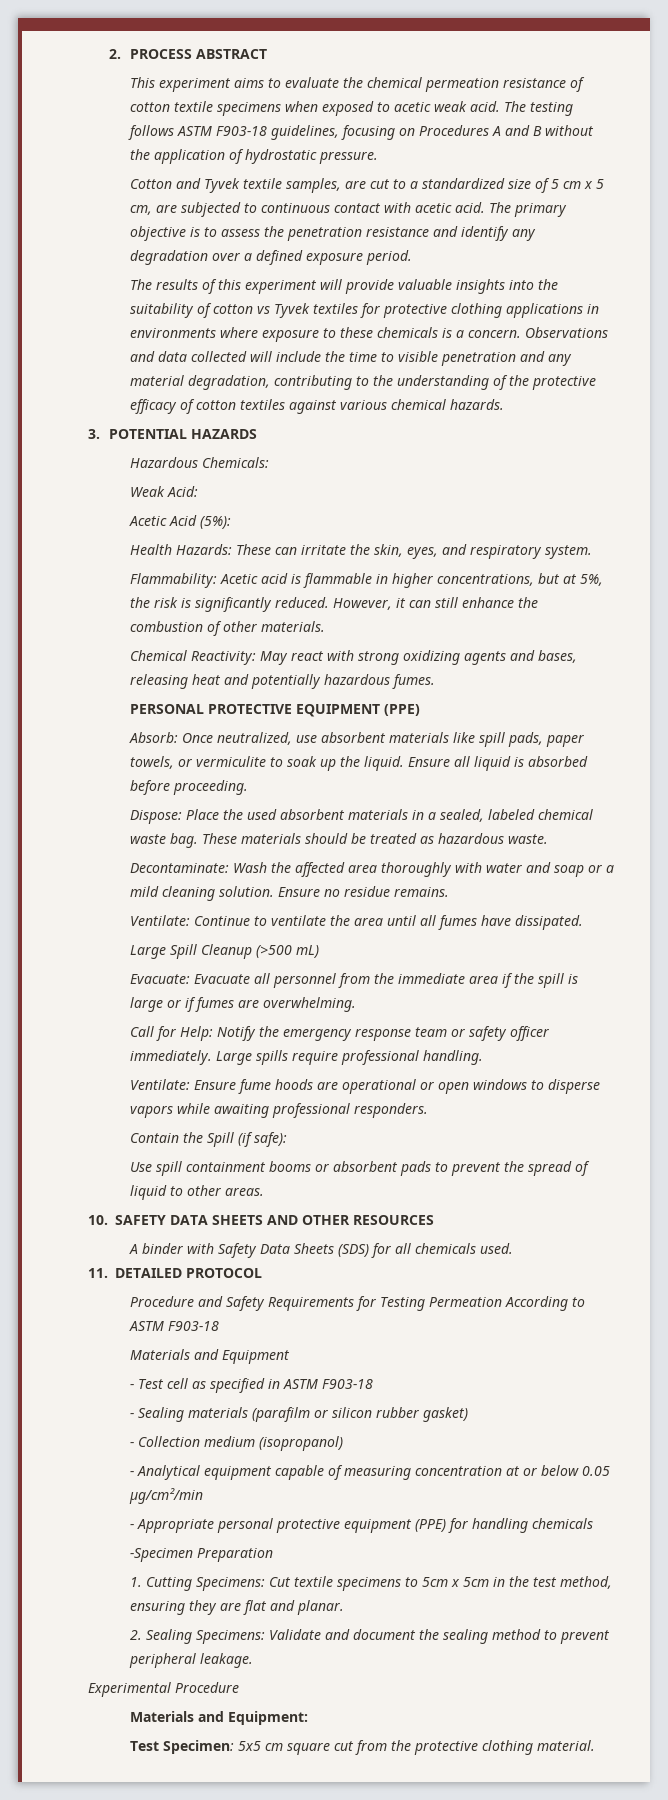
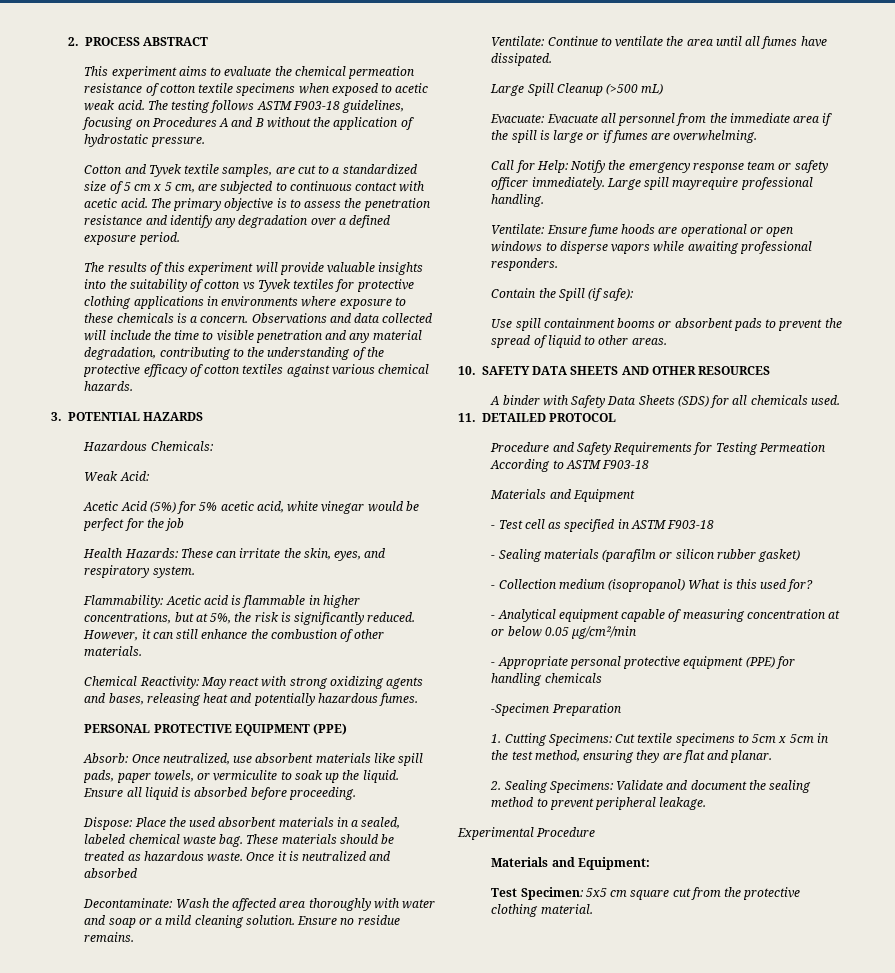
- Acetic Acid (5%):
+ Acetic Acid (5%) for 5% acetic acid, white vinegar would be perfect for the job
+ Once it is neutralized and absorbed
- Large spills require professional handling.
+ Large spill mayrequire professional handling.
- - Collection medium (isopropanol)
+ - Collection medium (isopropanol) What is this used for?

